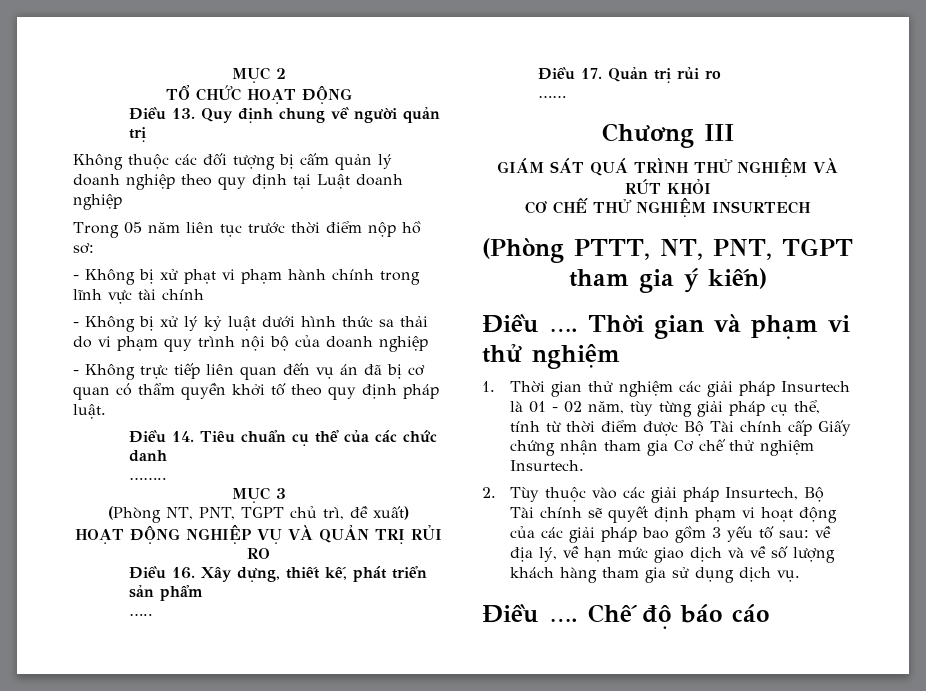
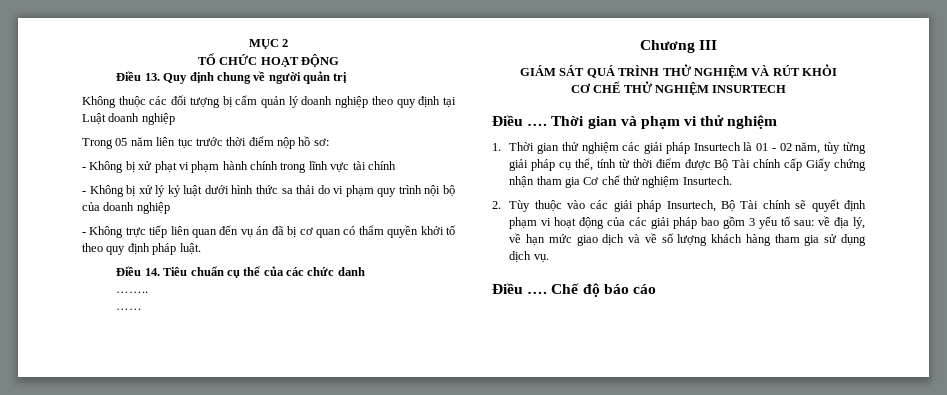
- MỤC 3
- (Phòng NT, PNT, TGPT chủ trì, đề xuất)
- HOẠT ĐỘNG NGHIỆP VỤ VÀ QUẢN TRỊ RỦI RO
- Điều 16. Xây dựng, thiết kế, phát triển sản phẩm
- …..
- Điều 17. Quản trị rủi ro
- (Phòng PTTT, NT, PNT, TGPT tham gia ý kiến)

